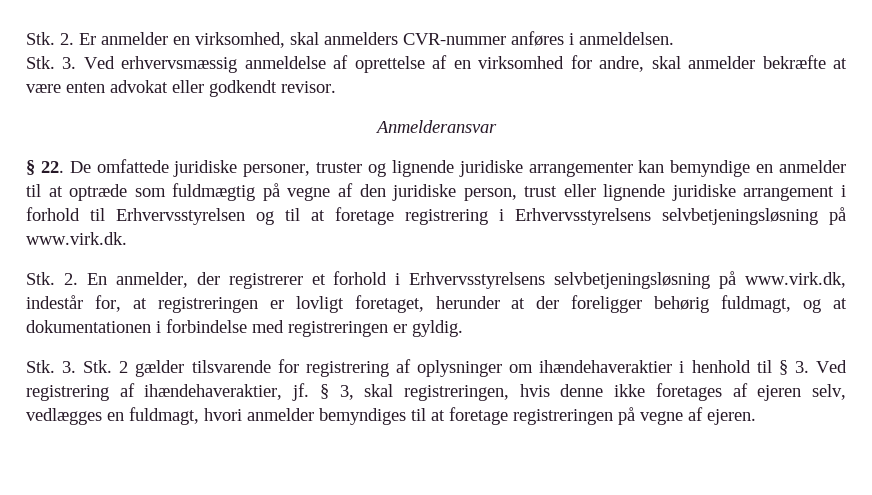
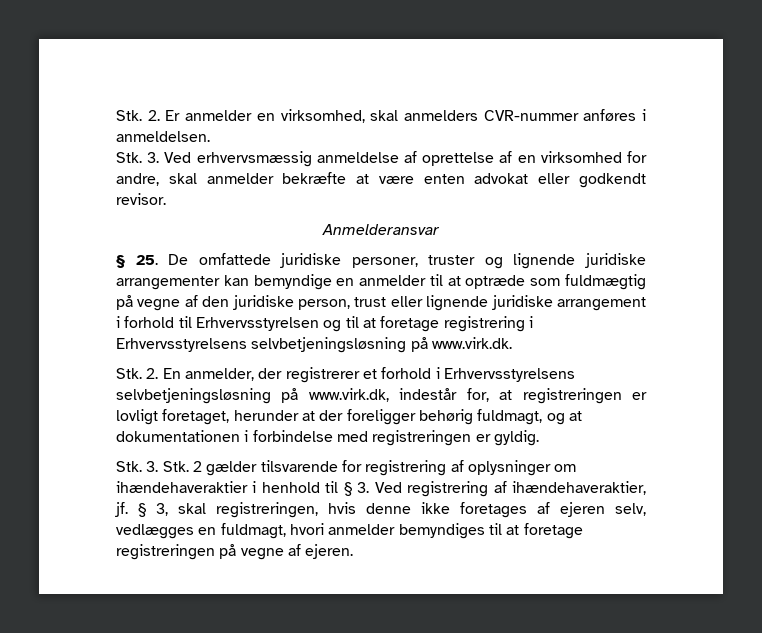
- § 22. De omfattede juridiske personer, truster og lignende juridiske arrangementer kan bemyndige en anmelder til at optræde som fuldmægtig på vegne af den juridiske person, trust eller lignende juridiske arrangement i forhold til Erhvervsstyrelsen og til at foretage registrering i Erhvervsstyrelsens selvbetjeningsløsning på www.virk.dk.
+ § 25. De omfattede juridiske personer, truster og lignende juridiske arrangementer kan bemyndige en anmelder til at optræde som fuldmægtig på vegne af den juridiske person, trust eller lignende juridiske arrangement i forhold til Erhvervsstyrelsen og til at foretage registrering i Erhvervsstyrelsens selvbetjeningsløsning på www.virk.dk.

